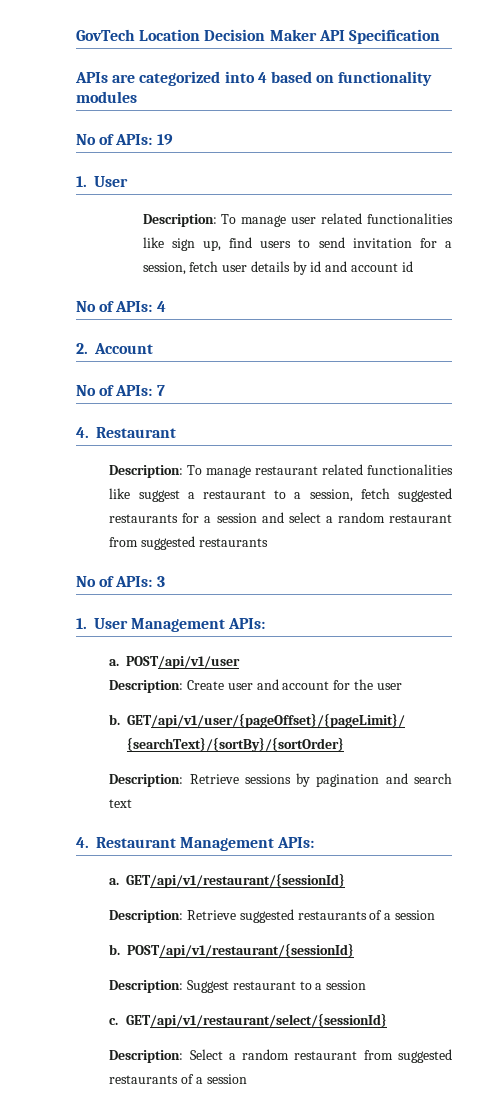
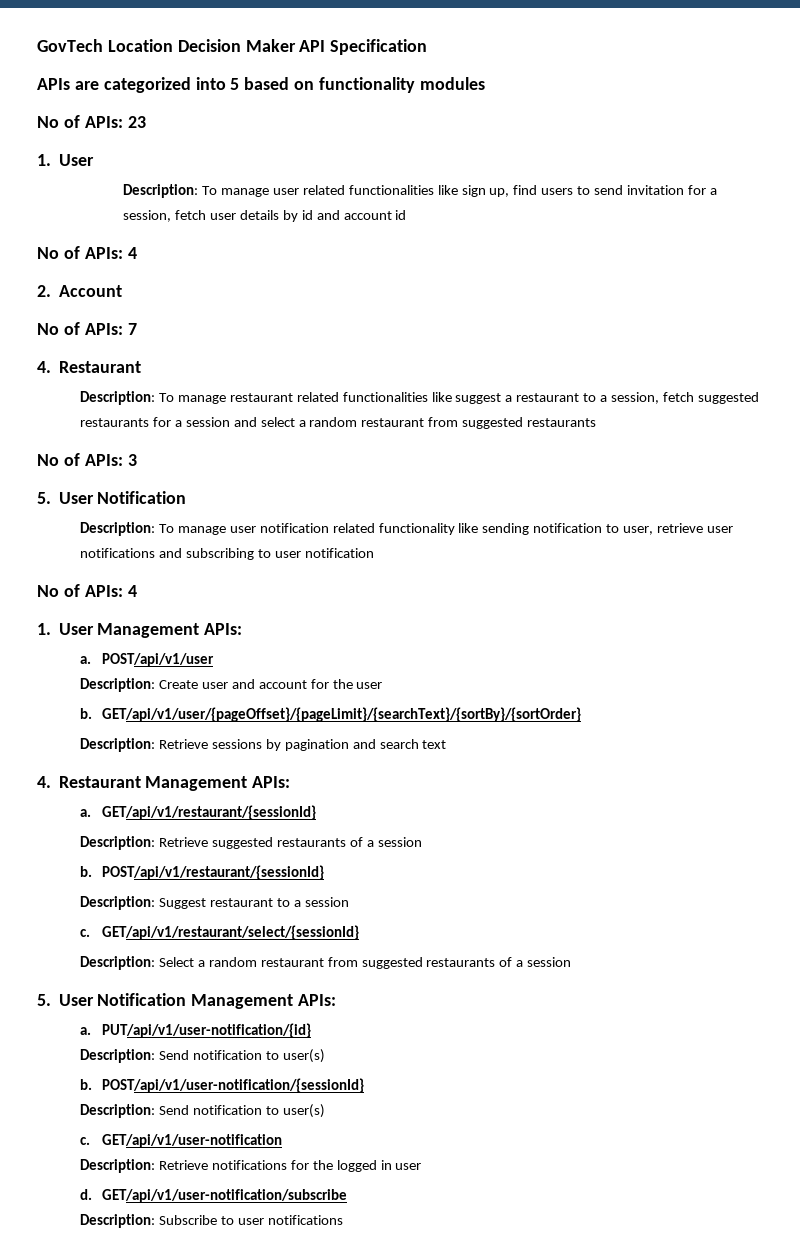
- APIs are categorized into 4 based on functionality modules
+ APIs are categorized into 5 based on functionality modules
- No of APIs: 19
+ No of APIs: 23
  No of APIs: 3
+ 5. User Notification
+ Description: To manage user notification related functionality like sending notification to user, retrieve user notifications and subscribing to user notification
+ No of APIs: 4
+ 5. User Notification Management APIs:
+ a. PUT/api/v1/user-notification/{id}
+ Description: Send notification to user(s)
+ b. POST/api/v1/user-notification/{sessionId}
+ Description: Send notification to user(s)
+ c. GET/api/v1/user-notification
+ Description: Retrieve notifications for the logged in user
+ d. GET/api/v1/user-notification/subscribe
+ Description: Subscribe to user notifications

